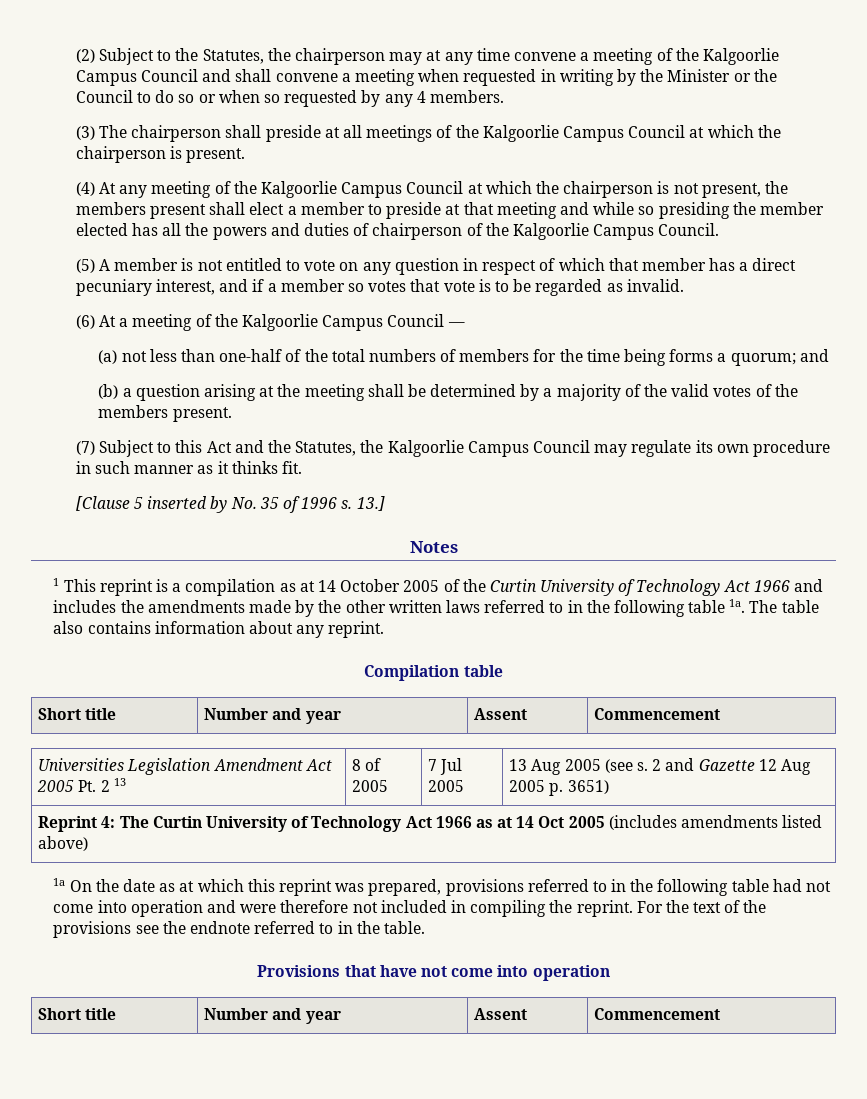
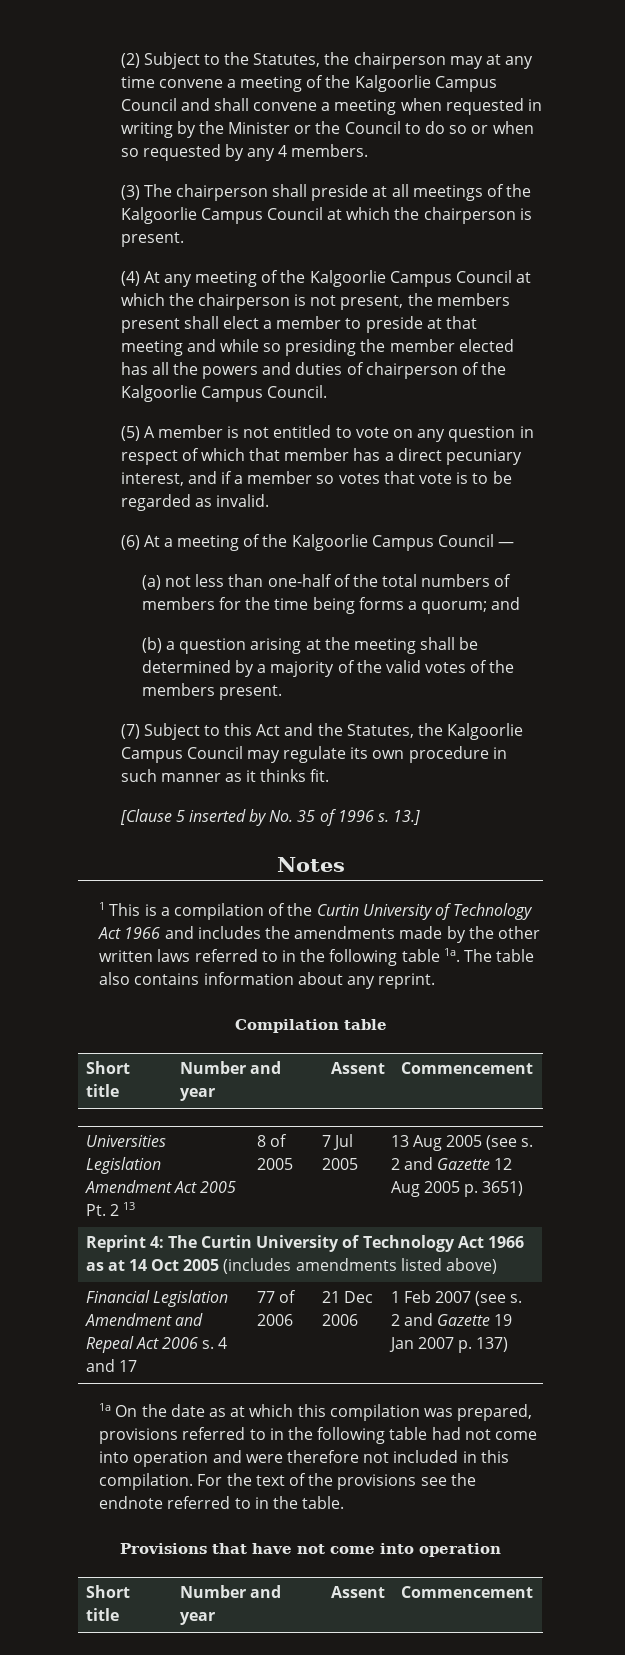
- 1 This reprint is a compilation as at 14 October 2005 of the Curtin University of Technology Act 1966 and includes the amendments made by the other written laws referred to in the following table 1a.
+ 1 This is a compilation of the Curtin University of Technology Act 1966 and includes the amendments made by the other written laws referred to in the following table 1a.
+ Financial Legislation Amendment and Repeal Act 2006 s. 4 and 17 | 77 of 2006 | 21 Dec 2006 | 1 Feb 2007 (see s. 2 and Gazette 19 Jan 2007 p. 137)
- 1a On the date as at which this reprint was prepared, provisions referred to in the following table had not come into operation and were therefore not included in compiling the reprint.
+ 1a On the date as at which this compilation was prepared, provisions referred to in the following table had not come into operation and were therefore not included in this compilation.

